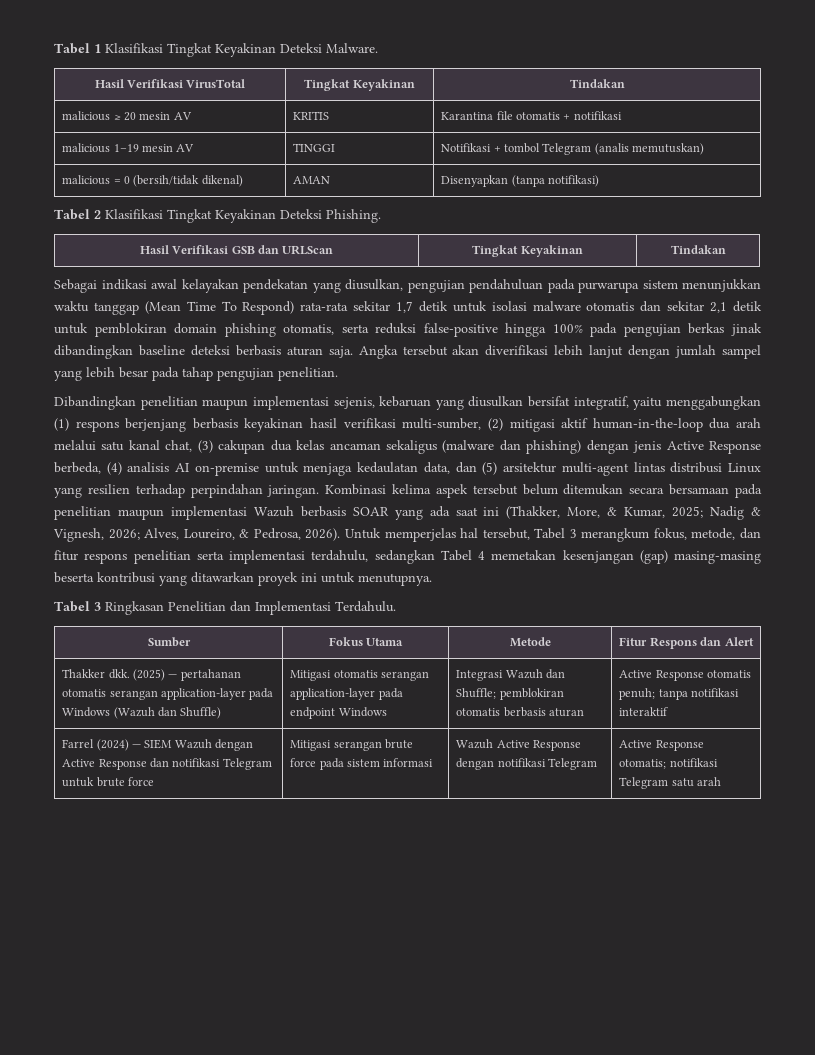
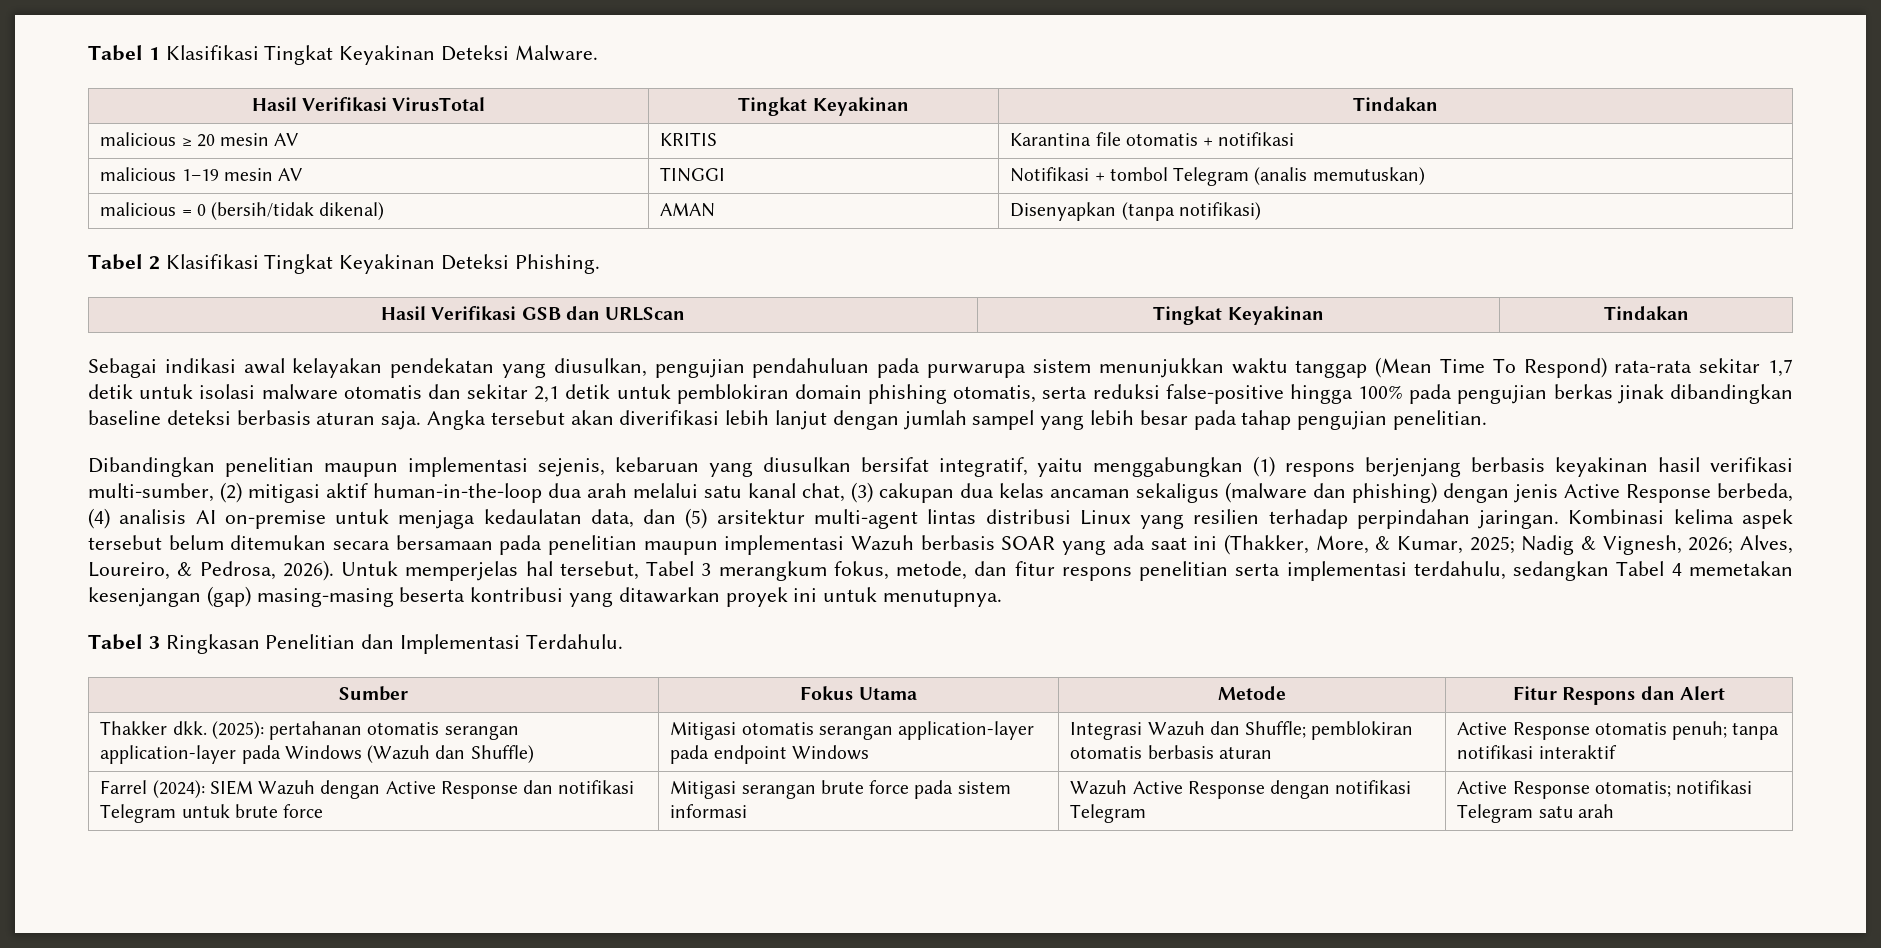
- Thakker dkk. (2025) — pertahanan otomatis serangan application-layer pada Windows (Wazuh dan Shuffle) | Mitigasi otomatis serangan application-layer pada endpoint Windows | Integrasi Wazuh dan Shuffle; pemblokiran otomatis berbasis aturan | Active Response otomatis penuh; tanpa notifikasi interaktif
+ Thakker dkk. (2025): pertahanan otomatis serangan application-layer pada Windows (Wazuh dan Shuffle) | Mitigasi otomatis serangan application-layer pada endpoint Windows | Integrasi Wazuh dan Shuffle; pemblokiran otomatis berbasis aturan | Active Response otomatis penuh; tanpa notifikasi interaktif
- Farrel (2024) — SIEM Wazuh dengan Active Response dan notifikasi Telegram untuk brute force | Mitigasi serangan brute force pada sistem informasi | Wazuh Active Response dengan notifikasi Telegram | Active Response otomatis; notifikasi Telegram satu arah
+ Farrel (2024): SIEM Wazuh dengan Active Response dan notifikasi Telegram untuk brute force | Mitigasi serangan brute force pada sistem informasi | Wazuh Active Response dengan notifikasi Telegram | Active Response otomatis; notifikasi Telegram satu arah

